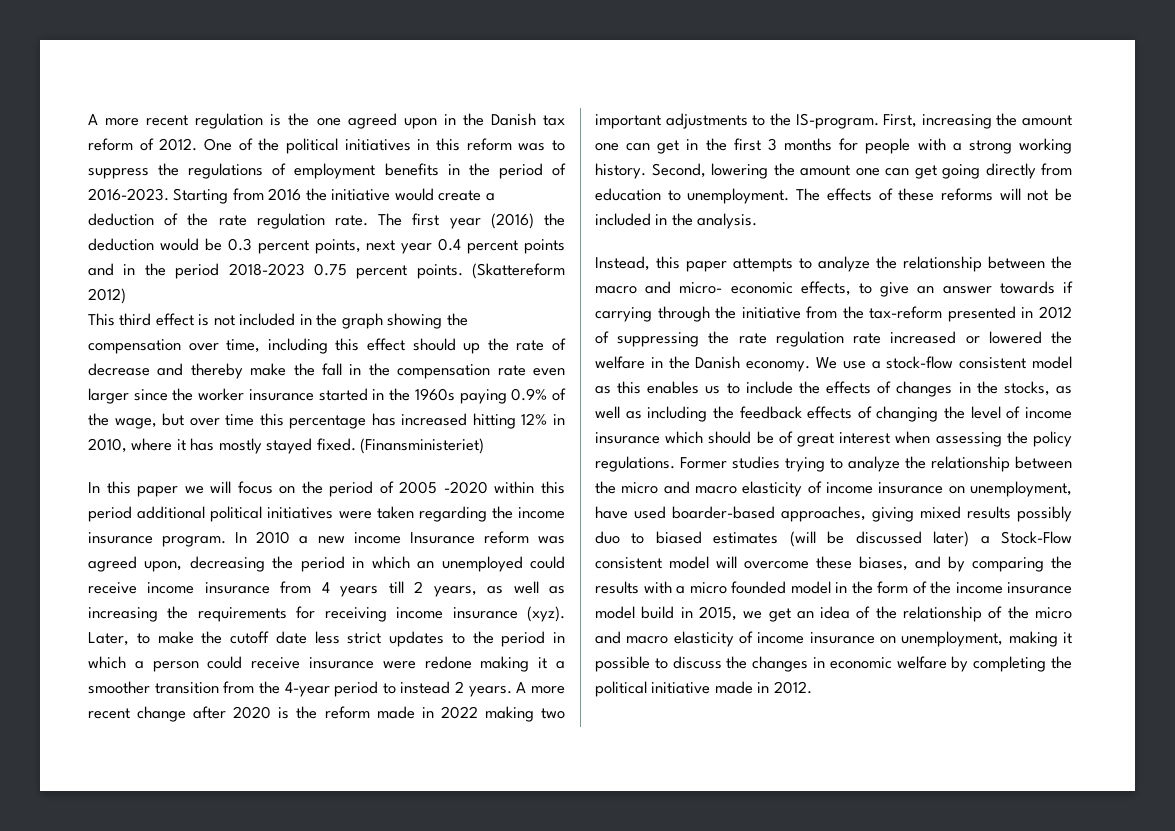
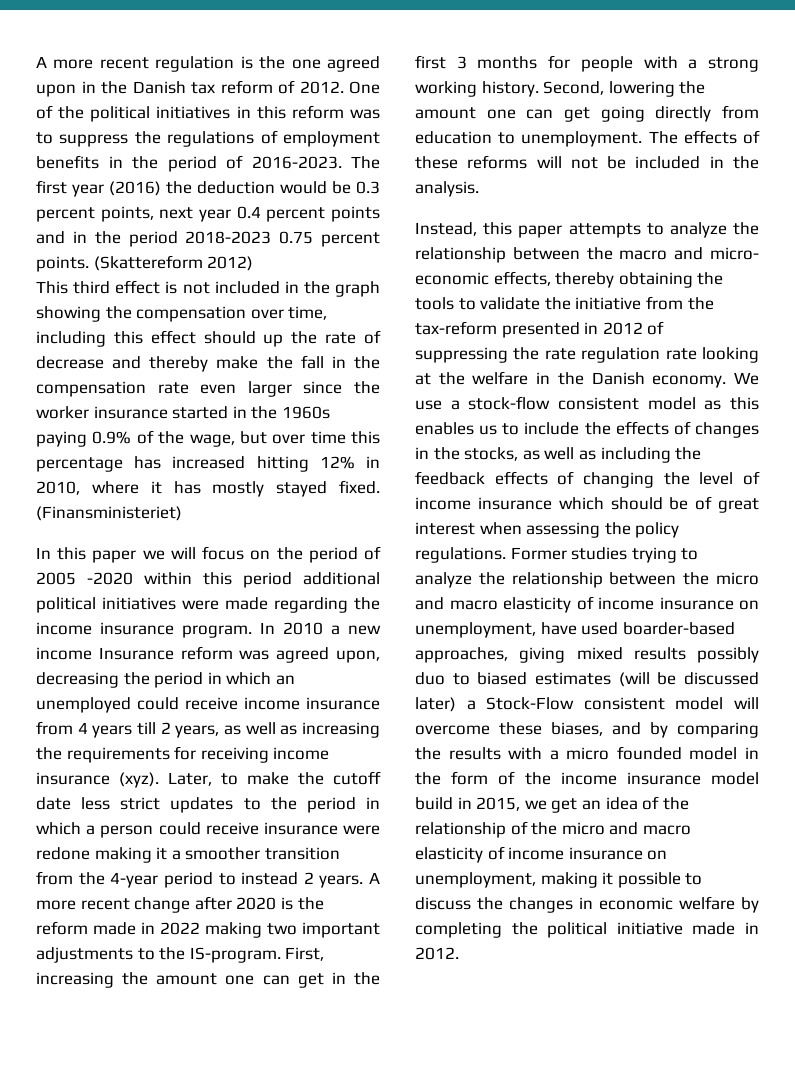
- Starting from 2016 the initiative would create a deduction of the rate regulation rate.
- In this paper we will focus on the period of 2005 -2020 within this period additional political initiatives were taken regarding the income insurance program.
+ In this paper we will focus on the period of 2005 -2020 within this period additional political initiatives were made regarding the income insurance program.
- Instead, this paper attempts to analyze the relationship between the macro and micro- economic effects, to give an answer towards if carrying through the initiative from the tax-reform presented in 2012 of suppressing the rate regulation rate increased or lowered the welfare in the Danish economy.
+ Instead, this paper attempts to analyze the relationship between the macro and micro- economic effects, thereby obtaining the tools to validate the initiative from the tax-reform presented in 2012 of suppressing the rate regulation rate looking at the welfare in the Danish economy.

